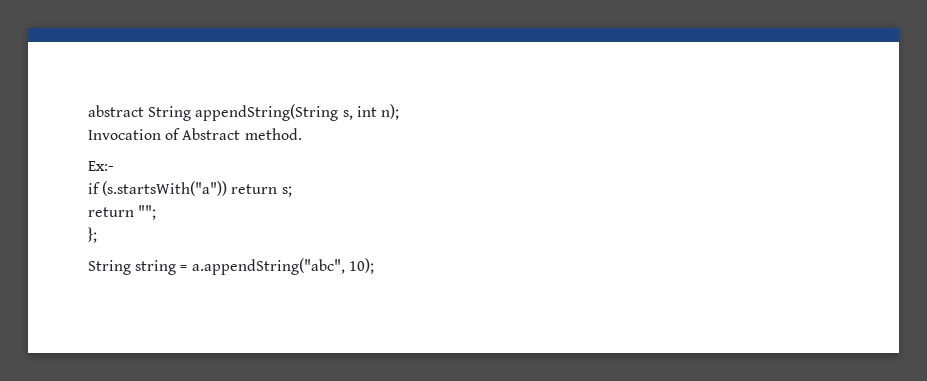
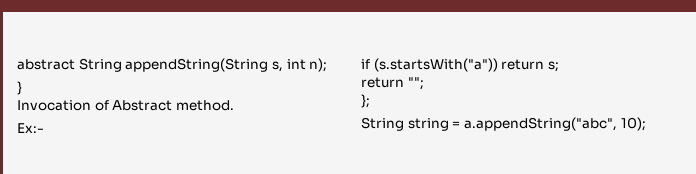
+ }

